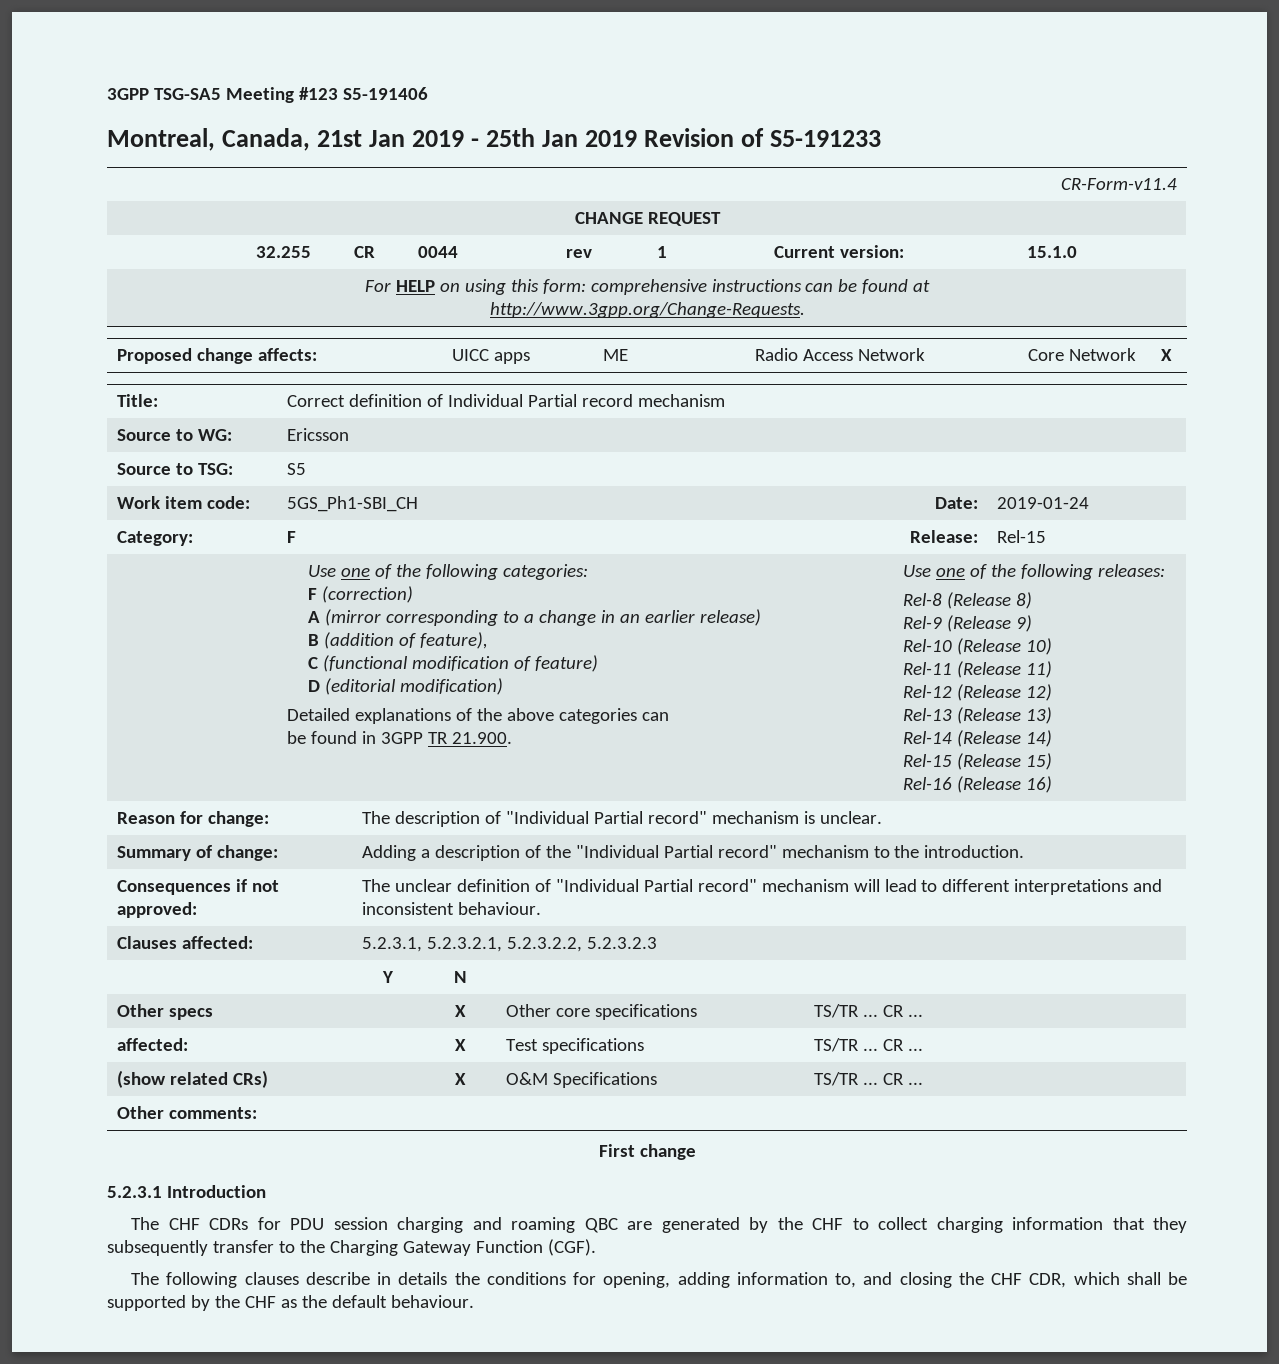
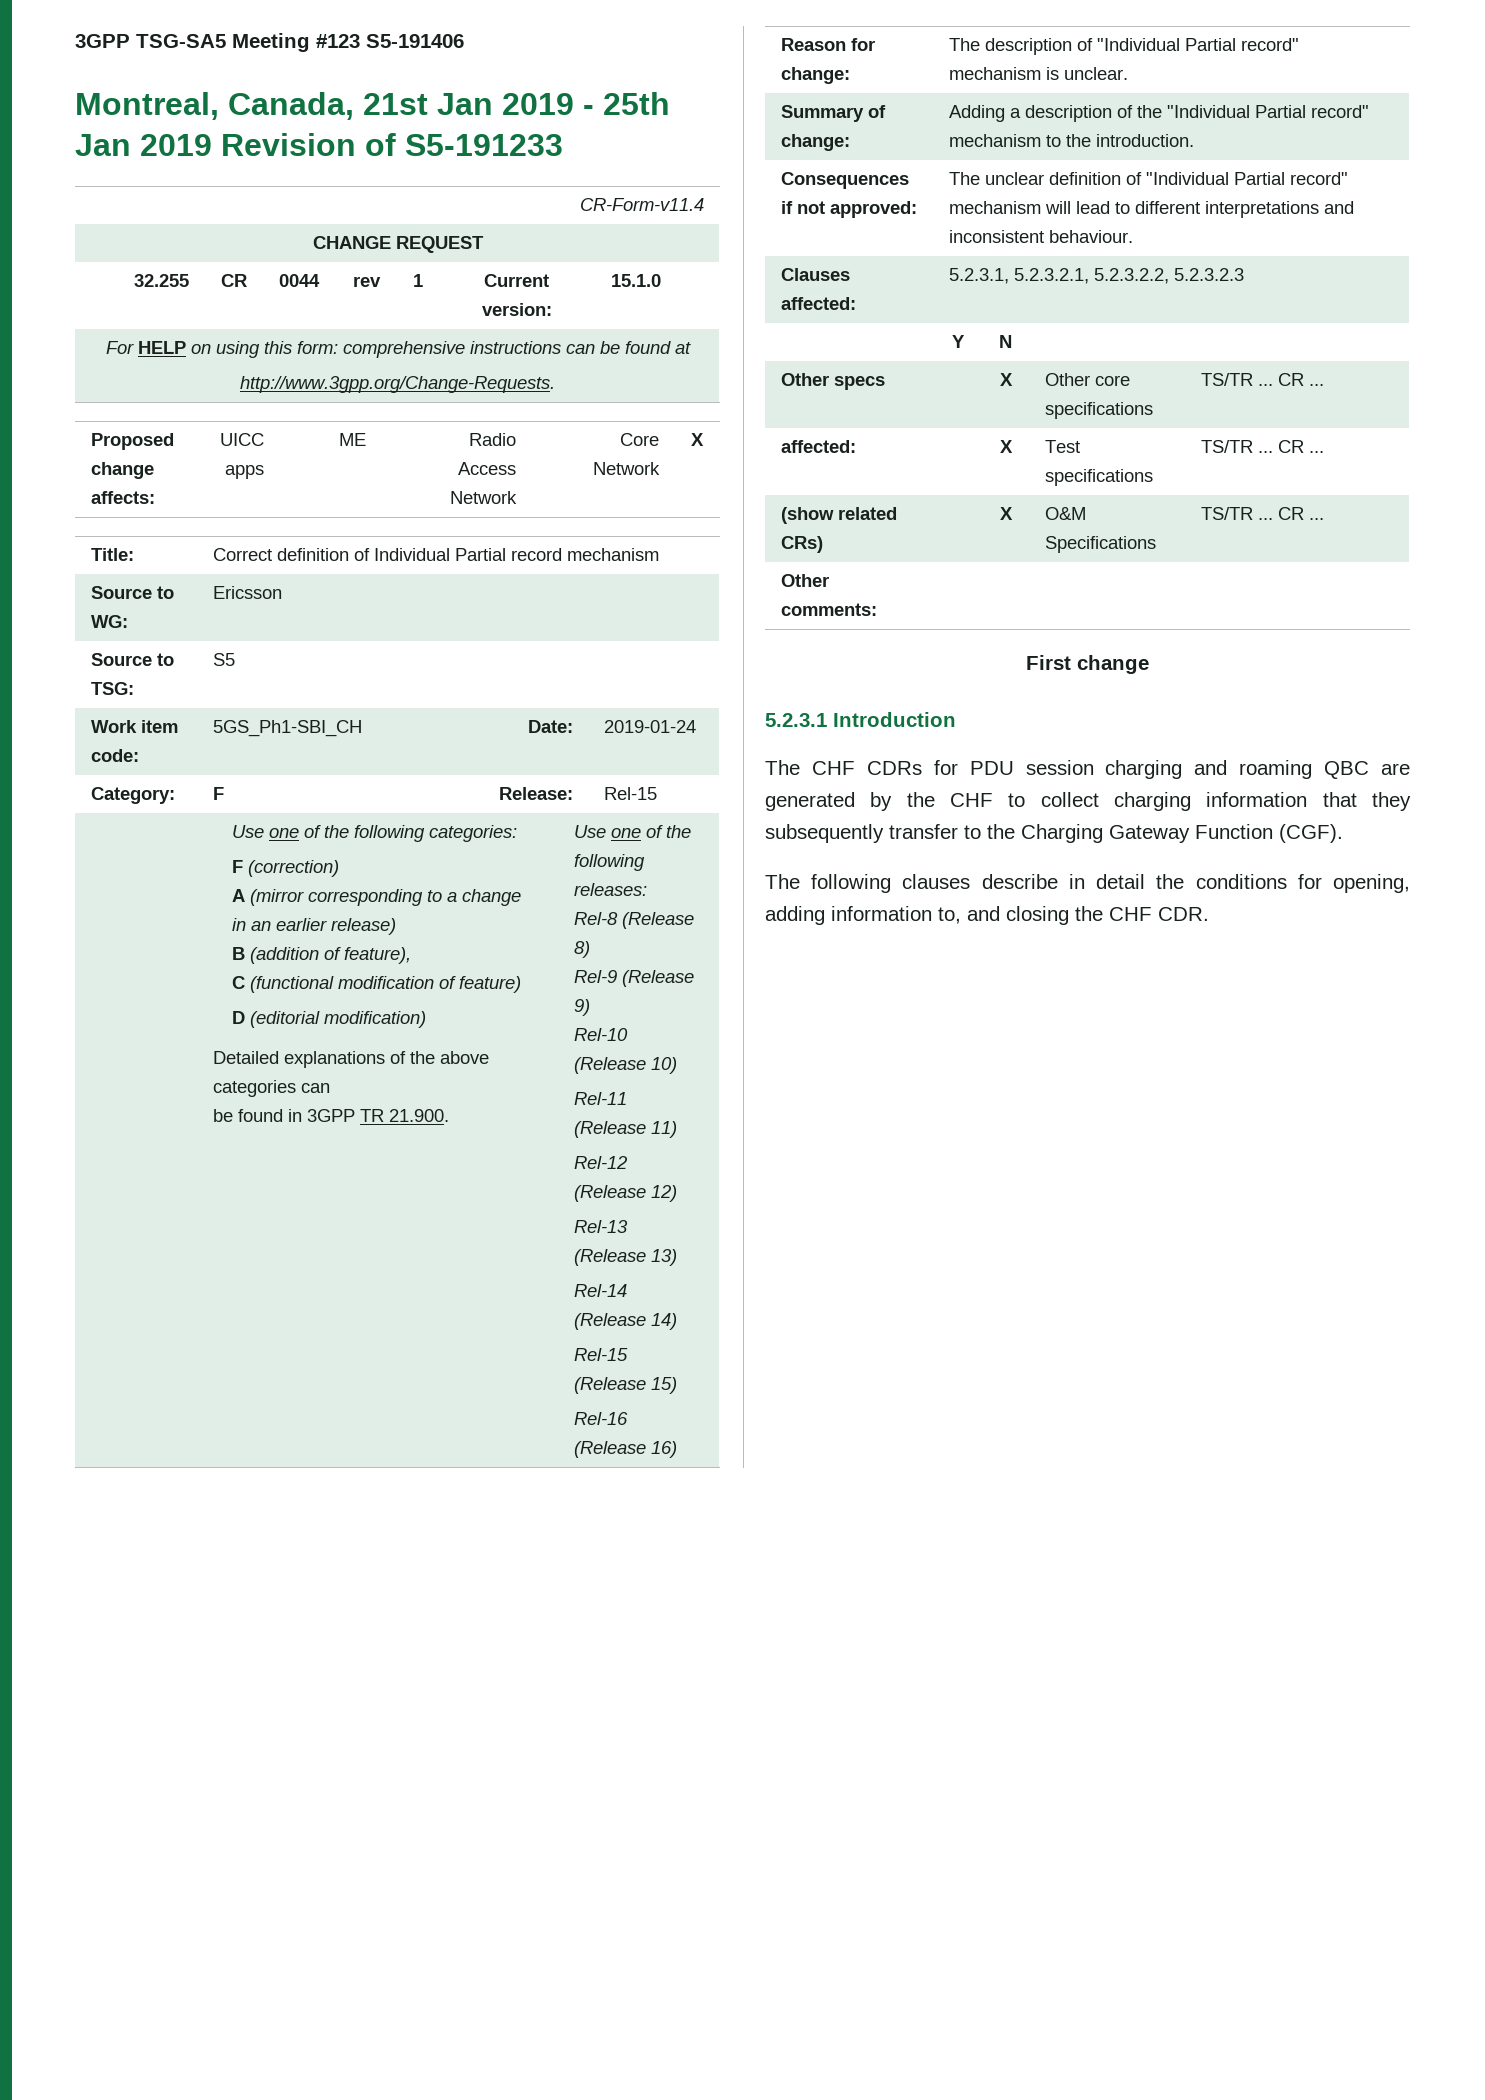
- The following clauses describe in details the conditions for opening, adding information to, and closing the CHF CDR, which shall be supported by the CHF as the default behaviour.
+ The following clauses describe in detail the conditions for opening, adding information to, and closing the CHF CDR.

